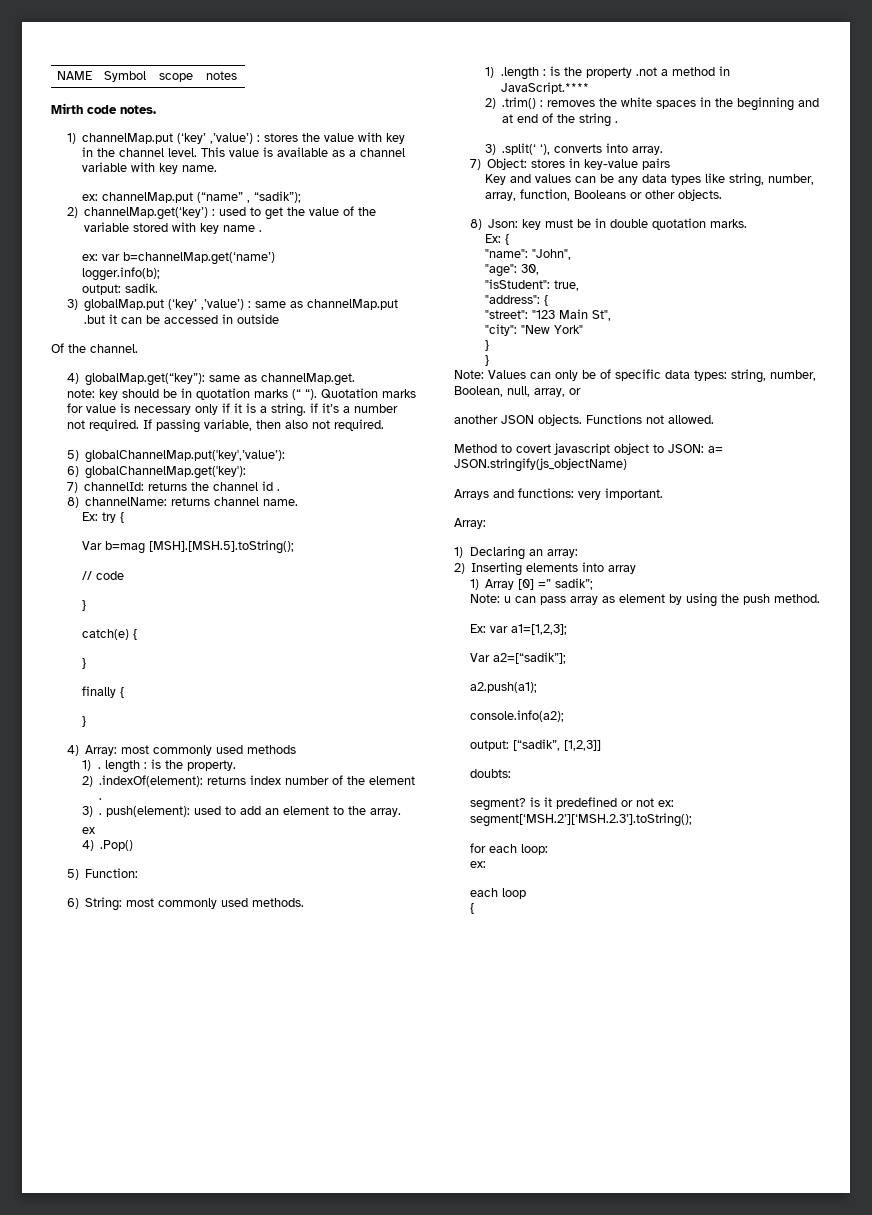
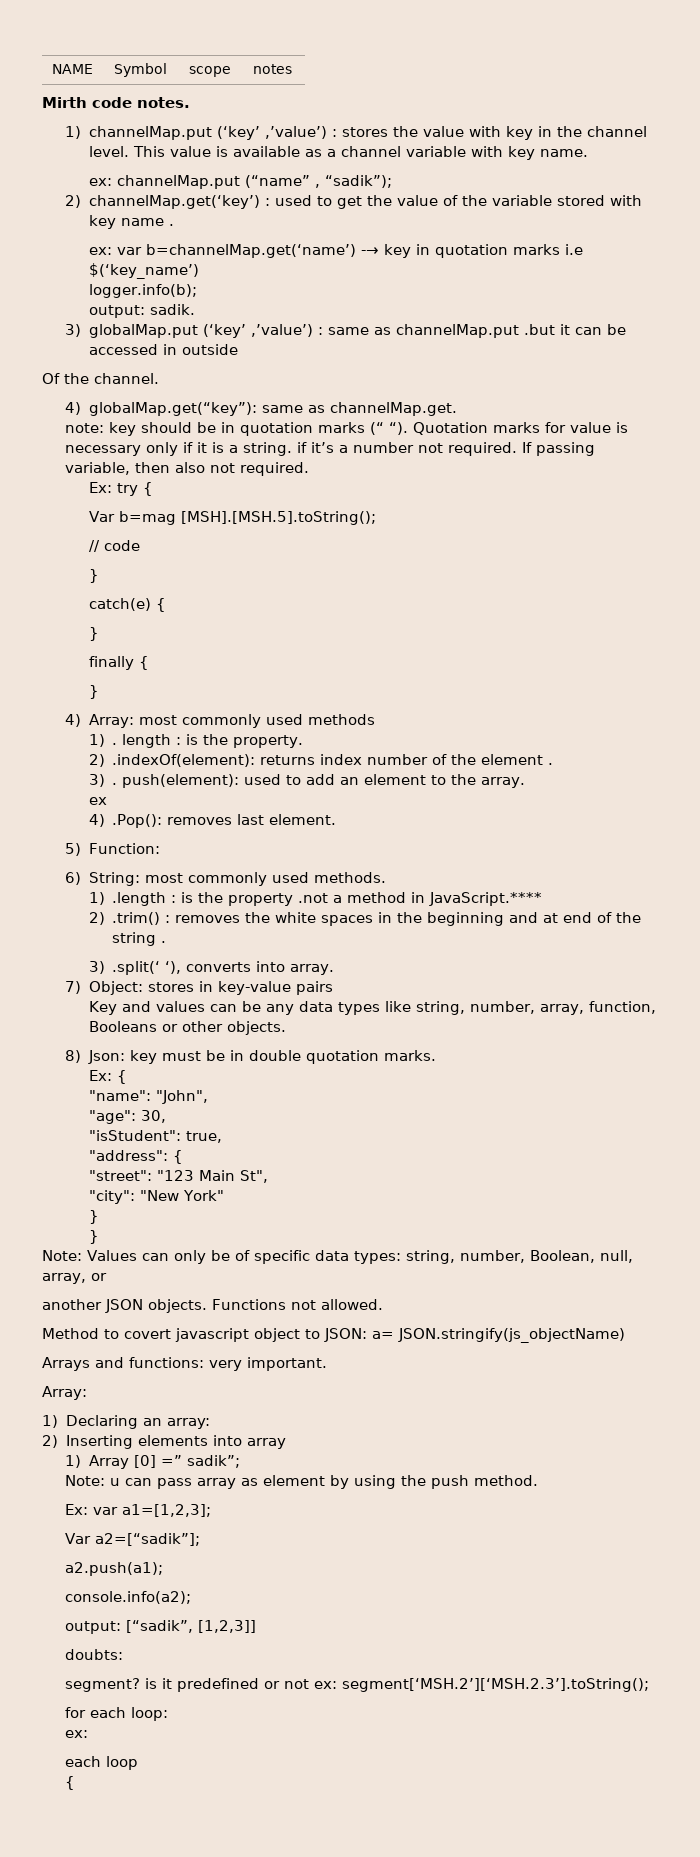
- ex: var b=channelMap.get(‘name’)
+ ex: var b=channelMap.get(‘name’) -→ key in quotation marks i.e $(‘key_name’)
- 5) globalChannelMap.put('key',’value’):
- 6) globalChannelMap.get('key'):
- 7) channelId: returns the channel id .
- 8) channelName: returns channel name.
- 4) .Pop()
+ 4) .Pop(): removes last element.

